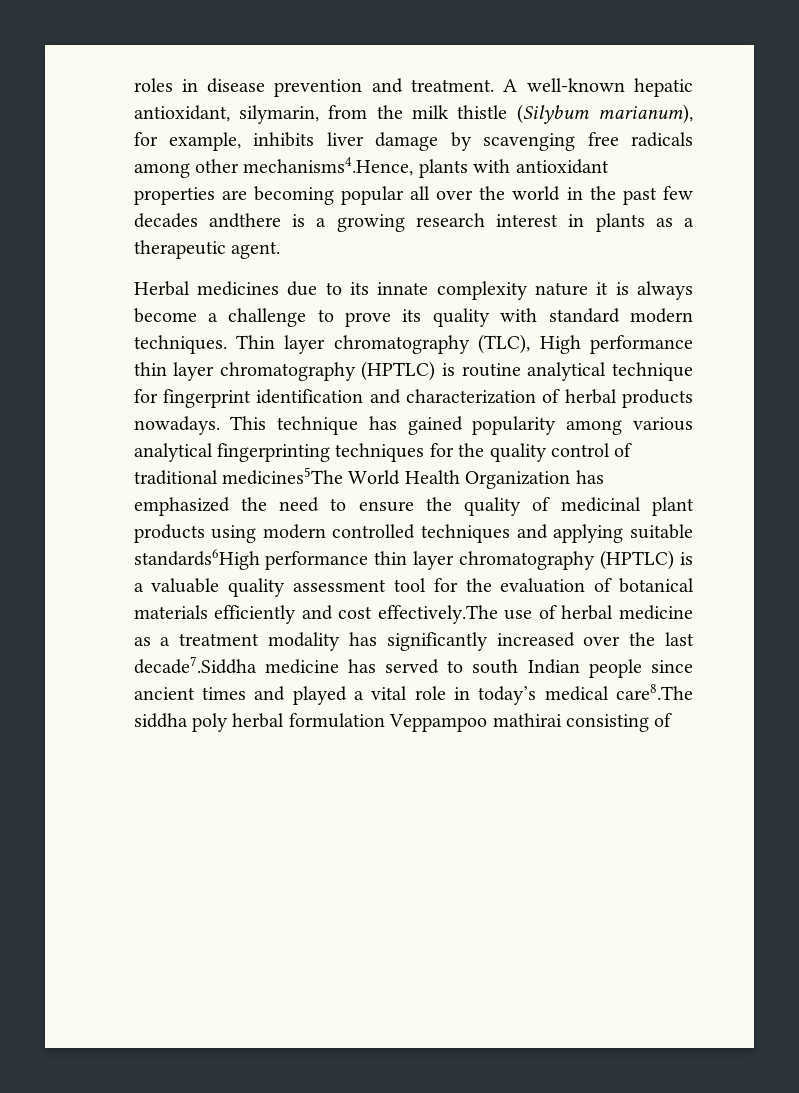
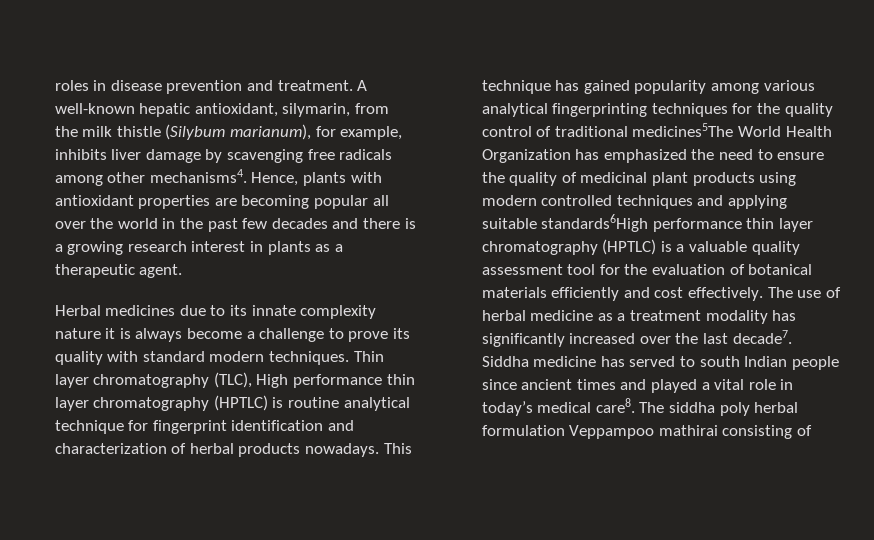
- A well-known hepatic antioxidant, silymarin, from the milk thistle (Silybum marianum), for example, inhibits liver damage by scavenging free radicals among other mechanisms4.Hence, plants with antioxidant properties are becoming popular all over the world in the past few decades andthere is a growing research interest in plants as a therapeutic agent.
+ A well-known hepatic antioxidant, silymarin, from the milk thistle (Silybum marianum), for example, inhibits liver damage by scavenging free radicals among other mechanisms4. Hence, plants with antioxidant properties are becoming popular all over the world in the past few decades and there is a growing research interest in plants as a therapeutic agent.
- This technique has gained popularity among various analytical fingerprinting techniques for the quality control of traditional medicines5The World Health Organization has emphasized the need to ensure the quality of medicinal plant products using modern controlled techniques and applying suitable standards6High performance thin layer chromatography (HPTLC) is a valuable quality assessment tool for the evaluation of botanical materials efficiently and cost effectively.The use of herbal medicine as a treatment modality has significantly increased over the last decade7.Siddha medicine has served to south Indian people since ancient times and played a vital role in today’s medical care8.The siddha poly herbal formulation Veppampoo mathirai consisting of
+ This technique has gained popularity among various analytical fingerprinting techniques for the quality control of traditional medicines5The World Health Organization has emphasized the need to ensure the quality of medicinal plant products using modern controlled techniques and applying suitable standards6High performance thin layer chromatography (HPTLC) is a valuable quality assessment tool for the evaluation of botanical materials efficiently and cost effectively. The use of herbal medicine as a treatment modality has significantly increased over the last decade7. Siddha medicine has served to south Indian people since ancient times and played a vital role in today’s medical care8. The siddha poly herbal formulation Veppampoo mathirai consisting of

